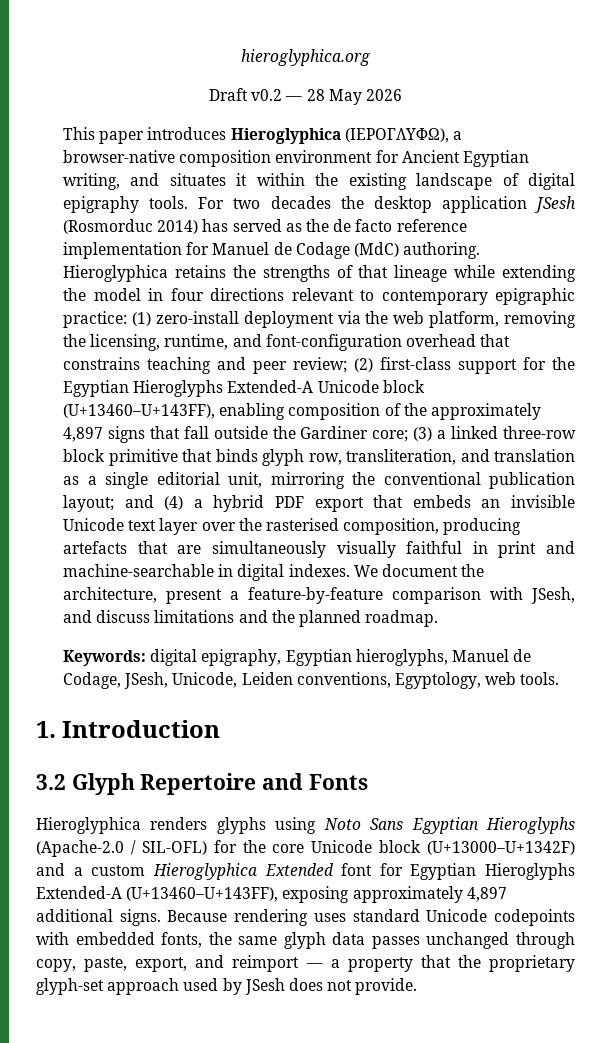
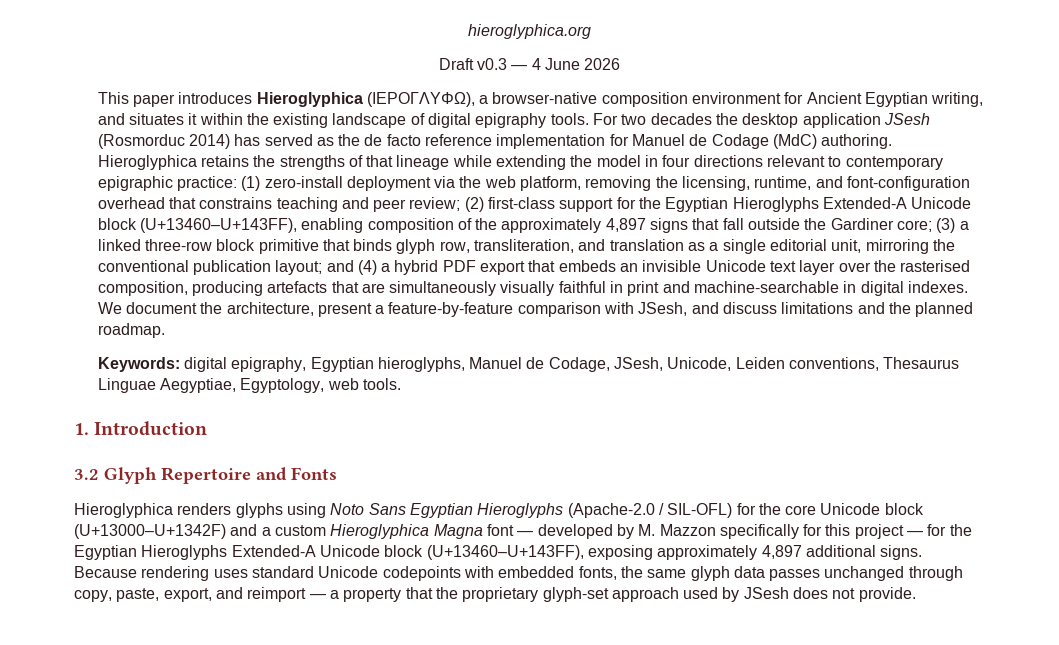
- Draft v0.2 — 28 May 2026
+ Draft v0.3 — 4 June 2026
- Keywords: digital epigraphy, Egyptian hieroglyphs, Manuel de Codage, JSesh, Unicode, Leiden conventions, Egyptology, web tools.
+ Keywords: digital epigraphy, Egyptian hieroglyphs, Manuel de Codage, JSesh, Unicode, Leiden conventions, Thesaurus Linguae Aegyptiae, Egyptology, web tools.
- Hieroglyphica renders glyphs using Noto Sans Egyptian Hieroglyphs (Apache-2.0 / SIL-OFL) for the core Unicode block (U+13000–U+1342F) and a custom Hieroglyphica Extended font for Egyptian Hieroglyphs Extended-A (U+13460–U+143FF), exposing approximately 4,897 additional signs.
+ Hieroglyphica renders glyphs using Noto Sans Egyptian Hieroglyphs (Apache-2.0 / SIL-OFL) for the core Unicode block (U+13000–U+1342F) and a custom Hieroglyphica Magna font — developed by M. Mazzon specifically for this project — for the Egyptian Hieroglyphs Extended-A Unicode block (U+13460–U+143FF), exposing approximately 4,897 additional signs.

